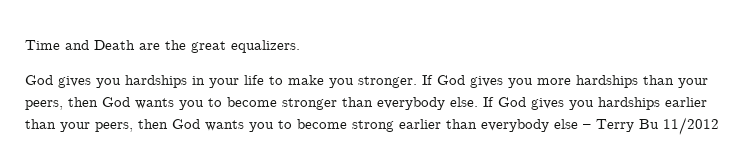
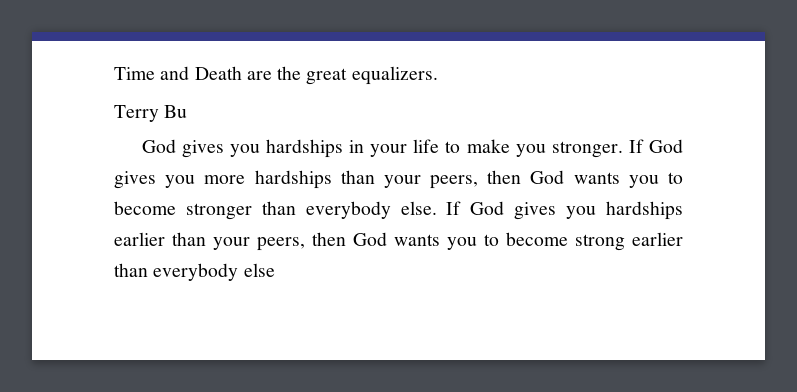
+ Terry Bu
- If God gives you hardships earlier than your peers, then God wants you to become strong earlier than everybody else – Terry Bu 11/2012
+ If God gives you hardships earlier than your peers, then God wants you to become strong earlier than everybody else

